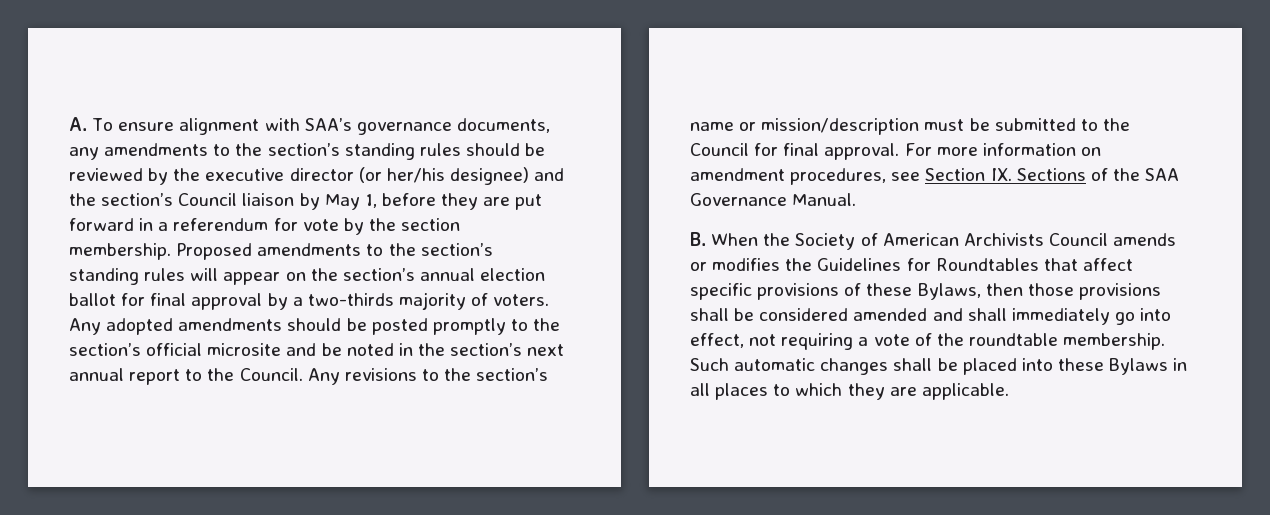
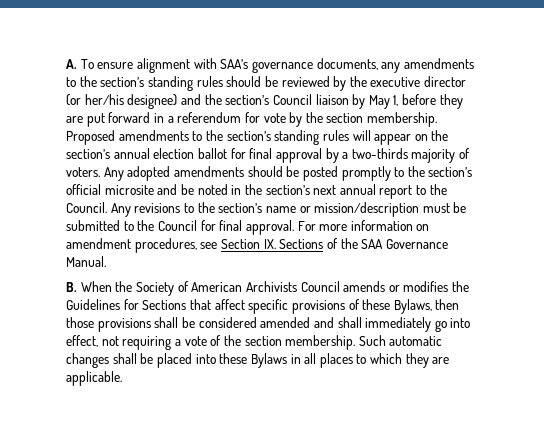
- B. When the Society of American Archivists Council amends or modifies the Guidelines for Roundtables that affect specific provisions of these Bylaws, then those provisions shall be considered amended and shall immediately go into effect, not requiring a vote of the roundtable membership.
+ B. When the Society of American Archivists Council amends or modifies the Guidelines for Sections that affect specific provisions of these Bylaws, then those provisions shall be considered amended and shall immediately go into effect, not requiring a vote of the section membership.

